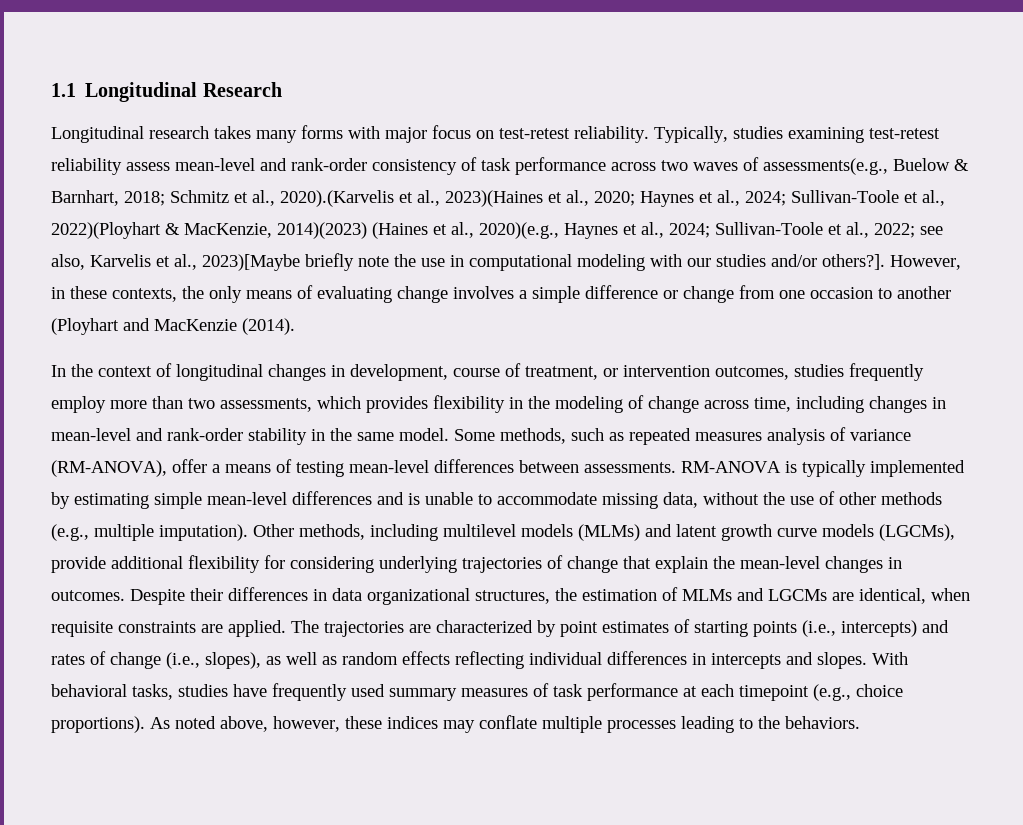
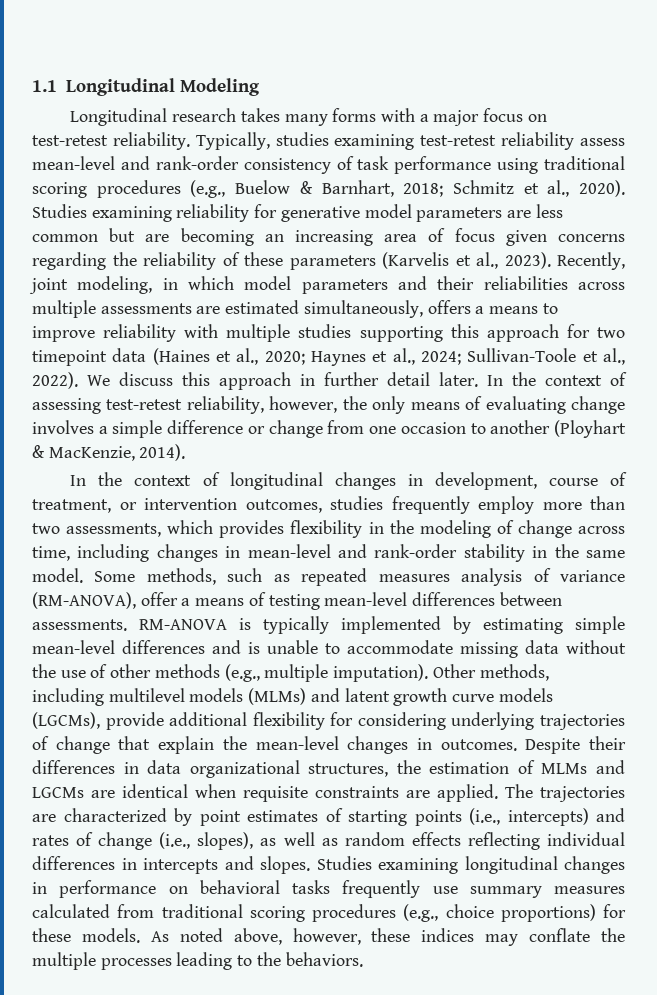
- 1.1 Longitudinal Research
+ 1.1 Longitudinal Modeling
- Longitudinal research takes many forms with major focus on test-retest reliability.
+ Longitudinal research takes many forms with a major focus on test-retest reliability.
- Typically, studies examining test-retest reliability assess mean-level and rank-order consistency of task performance across two waves of assessments(e.g., Buelow & Barnhart, 2018; Schmitz et al., 2020).(Karvelis et al., 2023)(Haines et al., 2020; Haynes et al., 2024; Sullivan-Toole et al., 2022)(Ployhart & MacKenzie, 2014)(2023) (Haines et al., 2020)(e.g., Haynes et al., 2024; Sullivan-Toole et al., 2022; see also, Karvelis et al., 2023)[Maybe briefly note the use in computational modeling with our studies and/or others?]. However, in these contexts, the only means of evaluating change involves a simple difference or change from one occasion to another (Ployhart and MacKenzie (2014).
+ Typically, studies examining test-retest reliability assess mean-level and rank-order consistency of task performance using traditional scoring procedures (e.g., Buelow & Barnhart, 2018; Schmitz et al., 2020). Studies examining reliability for generative model parameters are less common but are becoming an increasing area of focus given concerns regarding the reliability of these parameters (Karvelis et al., 2023). Recently, joint modeling, in which model parameters and their reliabilities across multiple assessments are estimated simultaneously, offers a means to improve reliability with multiple studies supporting this approach for two timepoint data (Haines et al., 2020; Haynes et al., 2024; Sullivan-Toole et al., 2022). We discuss this approach in further detail later. In the context of assessing test-retest reliability, however, the only means of evaluating change involves a simple difference or change from one occasion to another (Ployhart & MacKenzie, 2014).
- RM-ANOVA is typically implemented by estimating simple mean-level differences and is unable to accommodate missing data, without the use of other methods (e.g., multiple imputation).
+ RM-ANOVA is typically implemented by estimating simple mean-level differences and is unable to accommodate missing data without the use of other methods (e.g., multiple imputation).
- Despite their differences in data organizational structures, the estimation of MLMs and LGCMs are identical, when requisite constraints are applied.
+ Despite their differences in data organizational structures, the estimation of MLMs and LGCMs are identical when requisite constraints are applied.
- With behavioral tasks, studies have frequently used summary measures of task performance at each timepoint (e.g., choice proportions).
+ Studies examining longitudinal changes in performance on behavioral tasks frequently use summary measures calculated from traditional scoring procedures (e.g., choice proportions) for these models.
- As noted above, however, these indices may conflate multiple processes leading to the behaviors.
+ As noted above, however, these indices may conflate the multiple processes leading to the behaviors.

